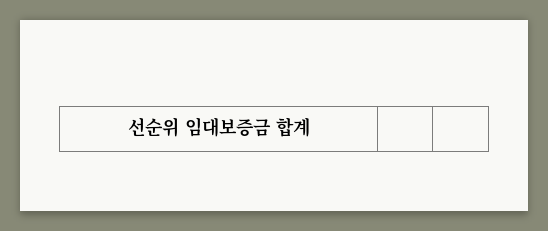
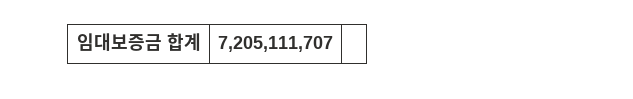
- 선순위 임대보증금 합계 | |
+ 임대보증금 합계 | 7,205,111,707 |

